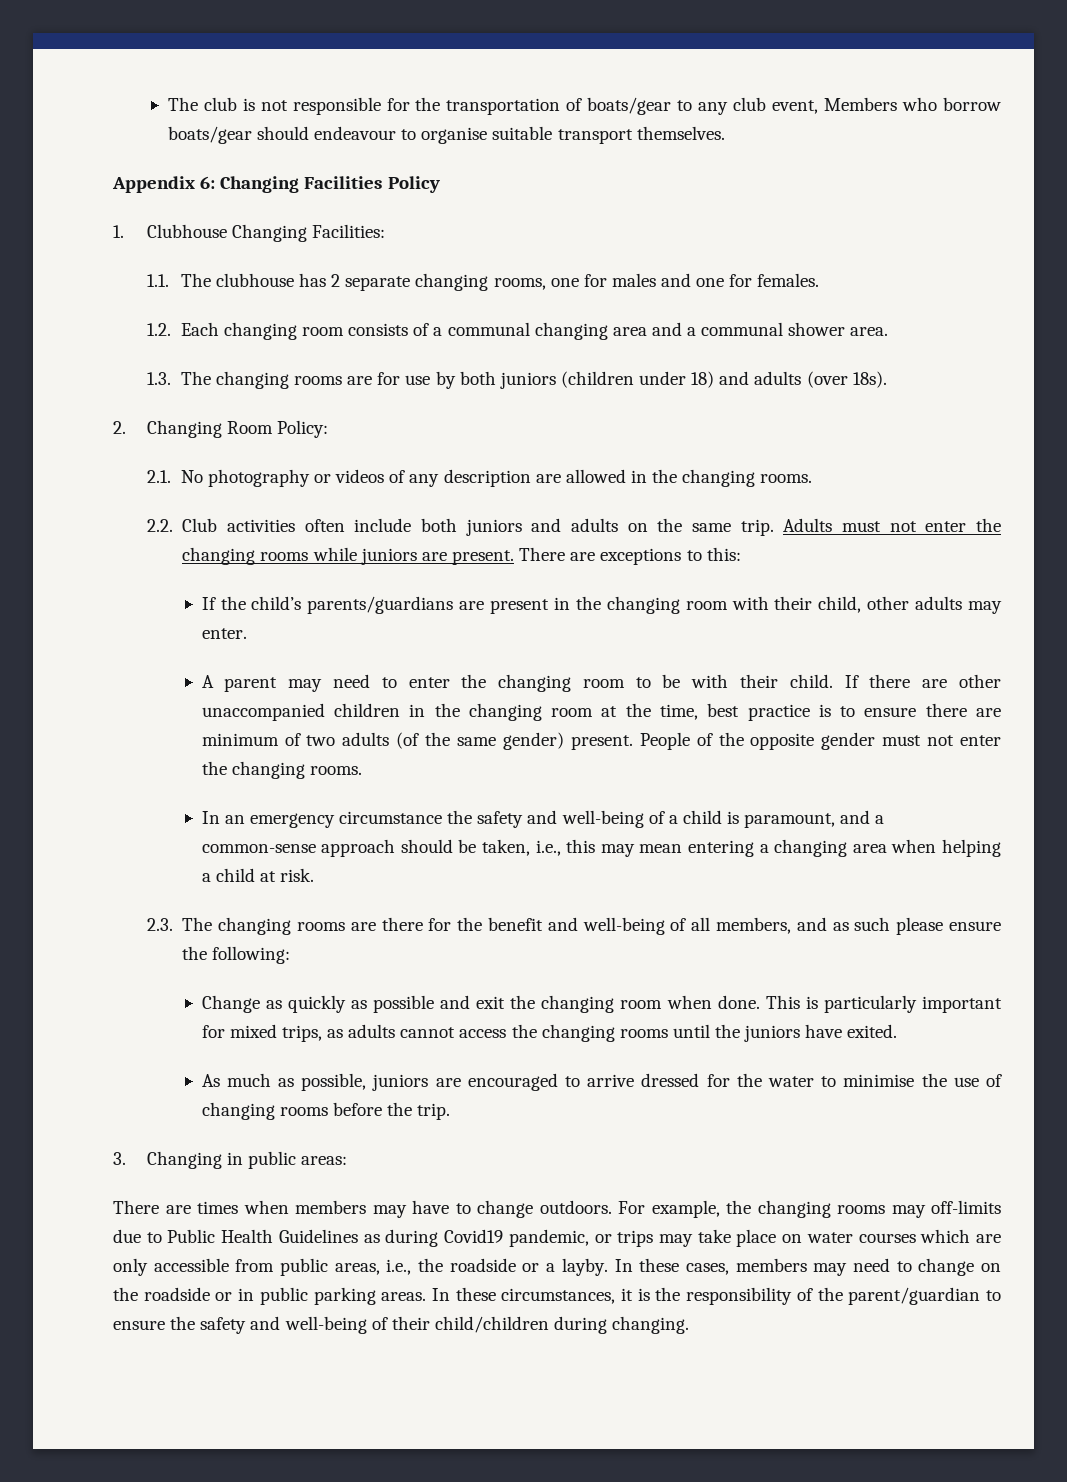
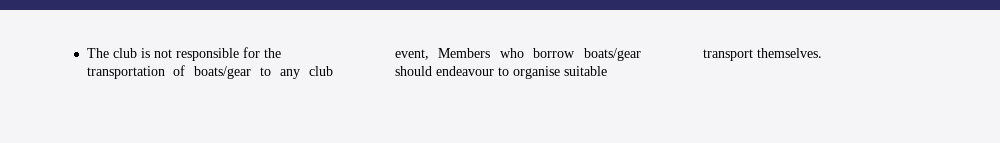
- Appendix 6: Changing Facilities Policy
- 1. Clubhouse Changing Facilities:
- 1.1. The clubhouse has 2 separate changing rooms, one for males and one for females.
- 1.2. Each changing room consists of a communal changing area and a communal shower area.
- 1.3. The changing rooms are for use by both juniors (children under 18) and adults (over 18s).
- 2. Changing Room Policy:
- 2.1. No photography or videos of any description are allowed in the changing rooms.
- 2.2. Club activities often include both juniors and adults on the same trip. Adults must not enter the changing rooms while juniors are present. There are exceptions to this:
- If the child’s parents/guardians are present in the changing room with their child, other adults may enter.
- A parent may need to enter the changing room to be with their child. If there are other unaccompanied children in the changing room at the time, best practice is to ensure there are minimum of two adults (of the same gender) present. People of the opposite gender must not enter the changing rooms.
- In an emergency circumstance the safety and well-being of a child is paramount, and a common-sense approach should be taken, i.e., this may mean entering a changing area when helping a child at risk.
- 2.3. The changing rooms are there for the benefit and well-being of all members, and as such please ensure the following:
- Change as quickly as possible and exit the changing room when done. This is particularly important for mixed trips, as adults cannot access the changing rooms until the juniors have exited.
- As much as possible, juniors are encouraged to arrive dressed for the water to minimise the use of changing rooms before the trip.
- 3. Changing in public areas:
- There are times when members may have to change outdoors. For example, the changing rooms may off-limits due to Public Health Guidelines as during Covid19 pandemic, or trips may take place on water courses which are only accessible from public areas, i.e., the roadside or a layby. In these cases, members may need to change on the roadside or in public parking areas. In these circumstances, it is the responsibility of the parent/guardian to ensure the safety and well-being of their child/children during changing.

